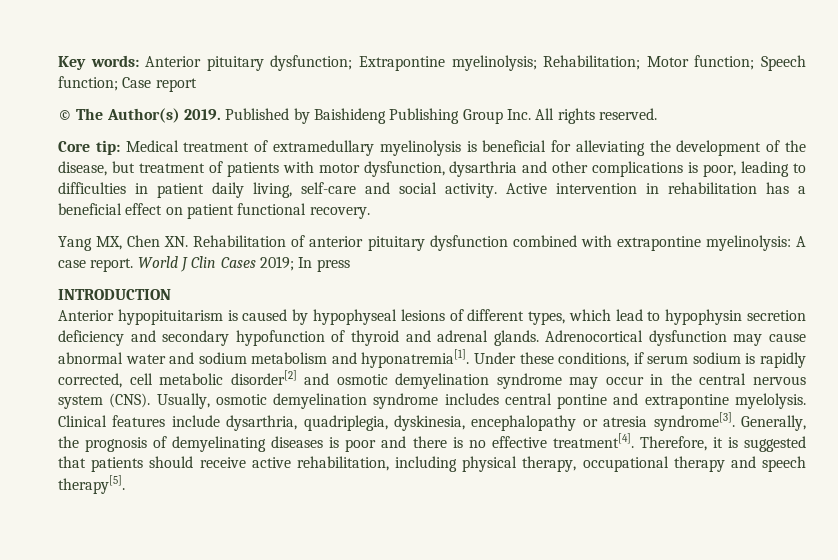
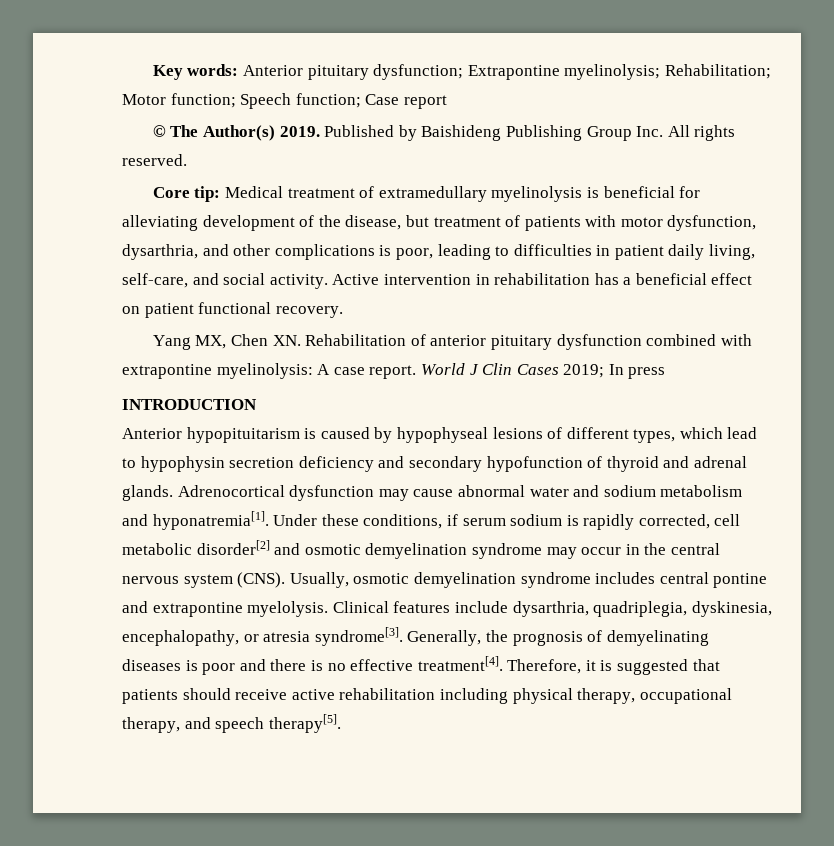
- Core tip: Medical treatment of extramedullary myelinolysis is beneficial for alleviating the development of the disease, but treatment of patients with motor dysfunction, dysarthria and other complications is poor, leading to difficulties in patient daily living, self-care and social activity.
+ Core tip: Medical treatment of extramedullary myelinolysis is beneficial for alleviating development of the disease, but treatment of patients with motor dysfunction, dysarthria, and other complications is poor, leading to difficulties in patient daily living, self-care, and social activity.
- Clinical features include dysarthria, quadriplegia, dyskinesia, encephalopathy or atresia syndrome[3].
+ Clinical features include dysarthria, quadriplegia, dyskinesia, encephalopathy, or atresia syndrome[3].
- Therefore, it is suggested that patients should receive active rehabilitation, including physical therapy, occupational therapy and speech therapy[5].
+ Therefore, it is suggested that patients should receive active rehabilitation including physical therapy, occupational therapy, and speech therapy[5].

